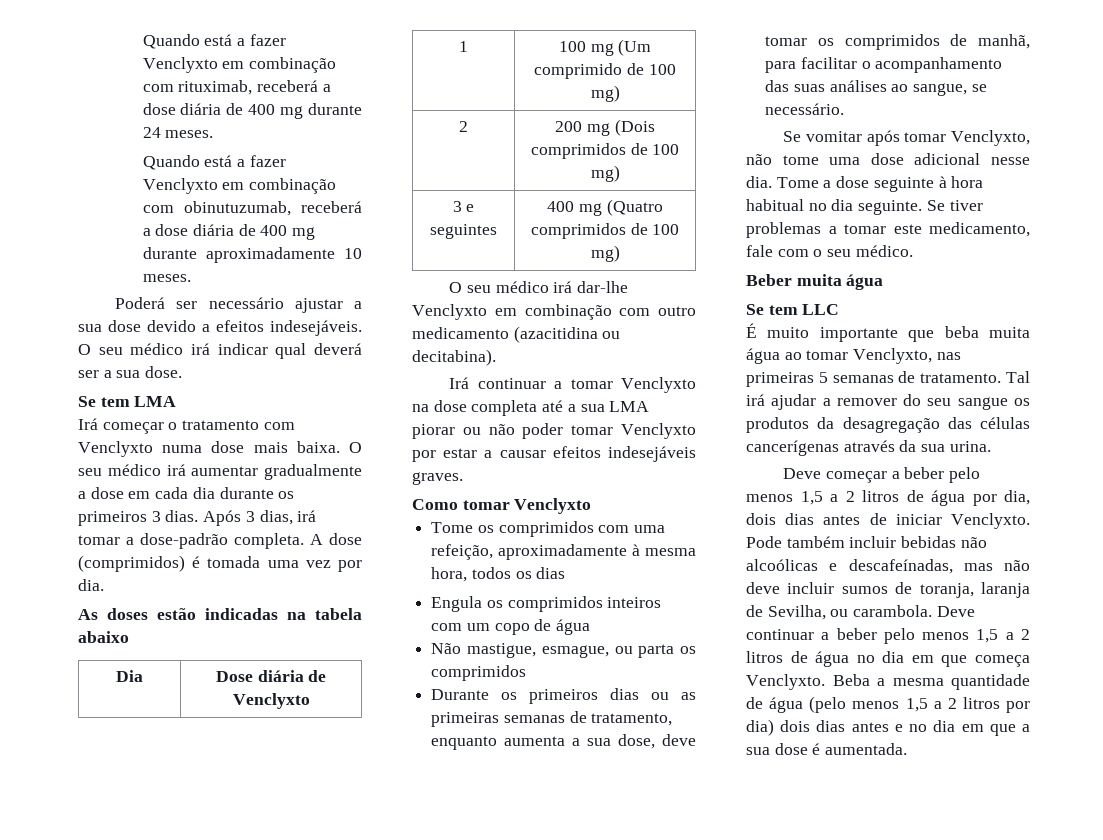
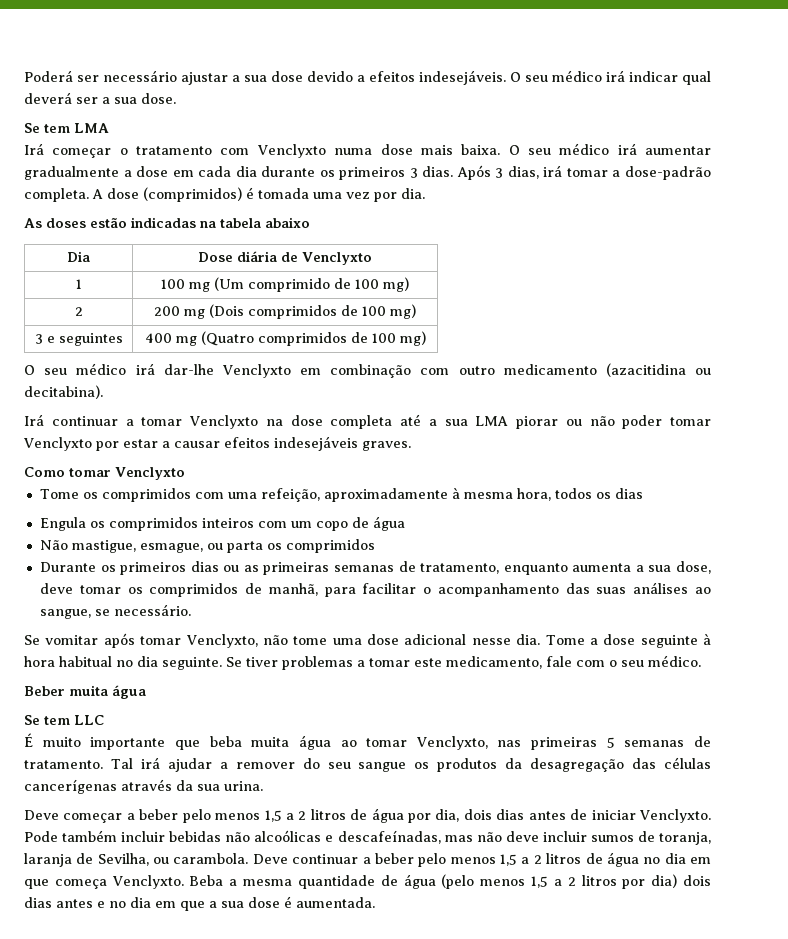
- Quando está a fazer Venclyxto em combinação com rituximab, receberá a dose diária de 400 mg durante 24 meses.
- Quando está a fazer Venclyxto em combinação com obinutuzumab, receberá a dose diária de 400 mg durante aproximadamente 10 meses.

